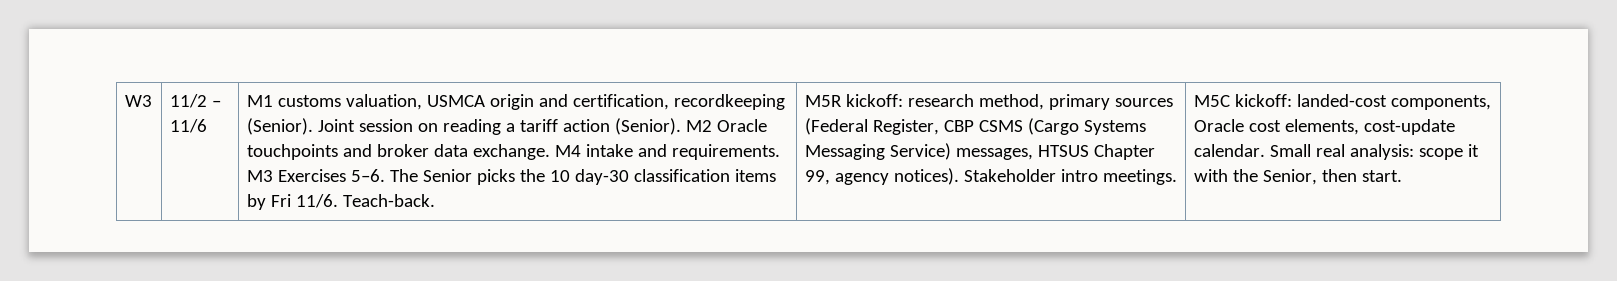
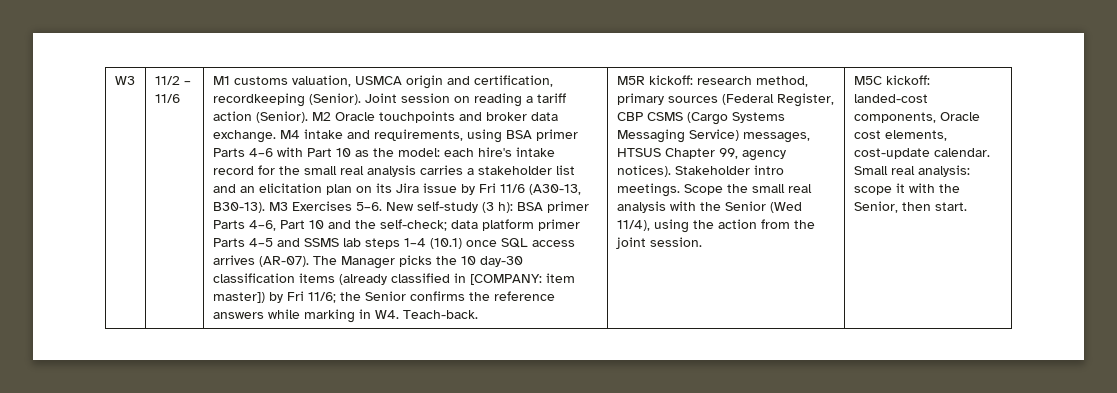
- M4 intake and requirements. M3 Exercises 5–6. The Senior picks the 10 day-30 classification items by Fri 11/6. Teach-back.
+ M4 intake and requirements, using BSA primer Parts 4–6 with Part 10 as the model: each hire's intake record for the small real analysis carries a stakeholder list and an elicitation plan on its Jira issue by Fri 11/6 (A30-13, B30-13). M3 Exercises 5–6. New self-study (3 h): BSA primer Parts 4–6, Part 10 and the self-check; data platform primer Parts 4–5 and SSMS lab steps 1–4 (10.1) once SQL access arrives (AR-07). The Manager picks the 10 day-30 classification items (already classified in [COMPANY: item master]) by Fri 11/6; the Senior confirms the reference answers while marking in W4. Teach-back.
+ Scope the small real analysis with the Senior (Wed 11/4), using the action from the joint session.

